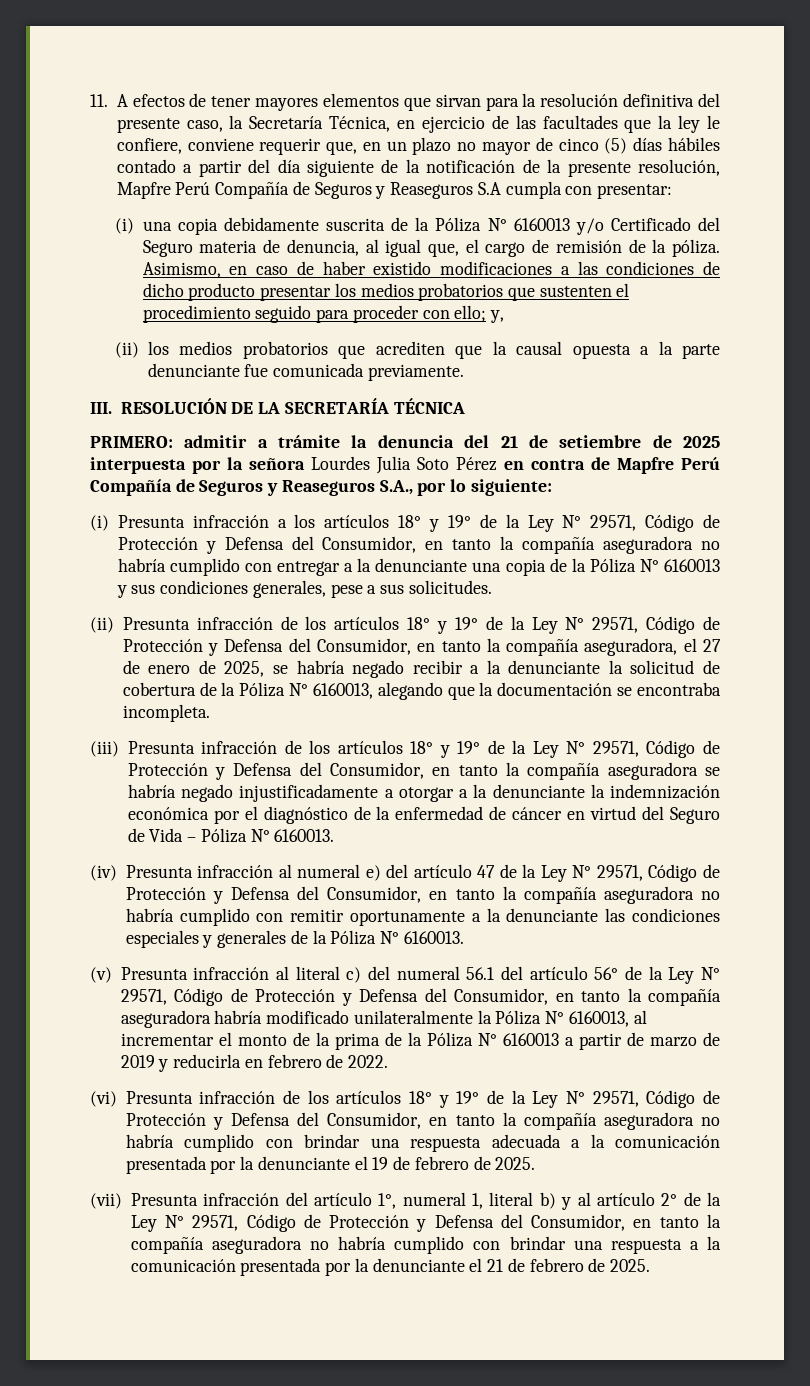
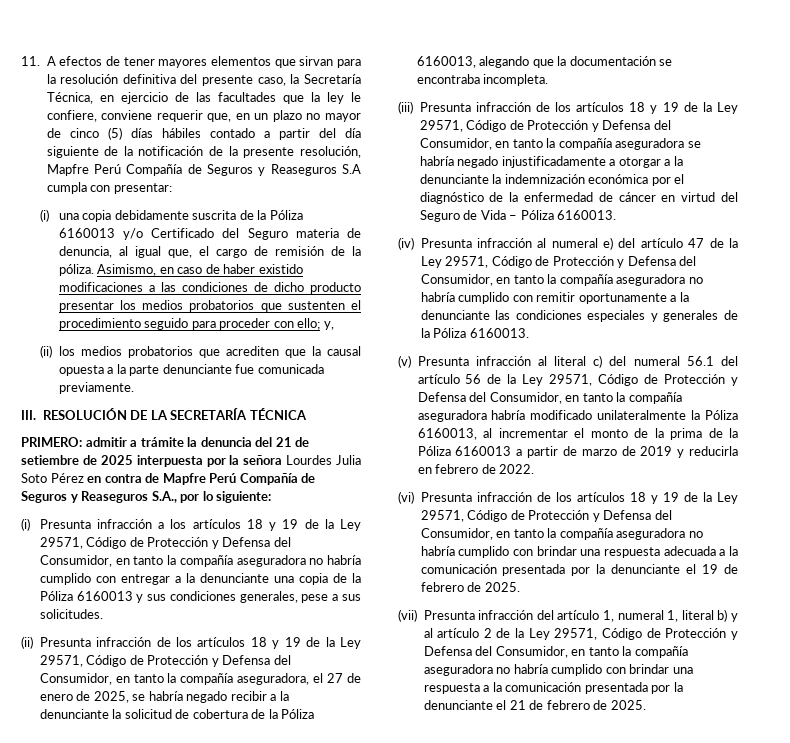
- (i) una copia debidamente suscrita de la Póliza N° 6160013 y/o Certificado del Seguro materia de denuncia, al igual que, el cargo de remisión de la póliza.
+ (i) una copia debidamente suscrita de la Póliza 6160013 y/o Certificado del Seguro materia de denuncia, al igual que, el cargo de remisión de la póliza.
- (i) Presunta infracción a los artículos 18° y 19° de la Ley N° 29571, Código de Protección y Defensa del Consumidor, en tanto la compañía aseguradora no habría cumplido con entregar a la denunciante una copia de la Póliza N° 6160013 y sus condiciones generales, pese a sus solicitudes.
+ (i) Presunta infracción a los artículos 18 y 19 de la Ley 29571, Código de Protección y Defensa del Consumidor, en tanto la compañía aseguradora no habría cumplido con entregar a la denunciante una copia de la Póliza 6160013 y sus condiciones generales, pese a sus solicitudes.
- (ii) Presunta infracción de los artículos 18° y 19° de la Ley N° 29571, Código de Protección y Defensa del Consumidor, en tanto la compañía aseguradora, el 27 de enero de 2025, se habría negado recibir a la denunciante la solicitud de cobertura de la Póliza N° 6160013, alegando que la documentación se encontraba incompleta.
+ (ii) Presunta infracción de los artículos 18 y 19 de la Ley 29571, Código de Protección y Defensa del Consumidor, en tanto la compañía aseguradora, el 27 de enero de 2025, se habría negado recibir a la denunciante la solicitud de cobertura de la Póliza 6160013, alegando que la documentación se encontraba incompleta.
- (iii) Presunta infracción de los artículos 18° y 19° de la Ley N° 29571, Código de Protección y Defensa del Consumidor, en tanto la compañía aseguradora se habría negado injustificadamente a otorgar a la denunciante la indemnización económica por el diagnóstico de la enfermedad de cáncer en virtud del Seguro de Vida – Póliza N° 6160013.
+ (iii) Presunta infracción de los artículos 18 y 19 de la Ley 29571, Código de Protección y Defensa del Consumidor, en tanto la compañía aseguradora se habría negado injustificadamente a otorgar a la denunciante la indemnización económica por el diagnóstico de la enfermedad de cáncer en virtud del Seguro de Vida – Póliza 6160013.
- (iv) Presunta infracción al numeral e) del artículo 47 de la Ley N° 29571, Código de Protección y Defensa del Consumidor, en tanto la compañía aseguradora no habría cumplido con remitir oportunamente a la denunciante las condiciones especiales y generales de la Póliza N° 6160013.
+ (iv) Presunta infracción al numeral e) del artículo 47 de la Ley 29571, Código de Protección y Defensa del Consumidor, en tanto la compañía aseguradora no habría cumplido con remitir oportunamente a la denunciante las condiciones especiales y generales de la Póliza 6160013.
- (v) Presunta infracción al literal c) del numeral 56.1 del artículo 56° de la Ley N° 29571, Código de Protección y Defensa del Consumidor, en tanto la compañía aseguradora habría modificado unilateralmente la Póliza N° 6160013, al incrementar el monto de la prima de la Póliza N° 6160013 a partir de marzo de 2019 y reducirla en febrero de 2022.
+ (v) Presunta infracción al literal c) del numeral 56.1 del artículo 56 de la Ley 29571, Código de Protección y Defensa del Consumidor, en tanto la compañía aseguradora habría modificado unilateralmente la Póliza 6160013, al incrementar el monto de la prima de la Póliza 6160013 a partir de marzo de 2019 y reducirla en febrero de 2022.
- (vi) Presunta infracción de los artículos 18° y 19° de la Ley N° 29571, Código de Protección y Defensa del Consumidor, en tanto la compañía aseguradora no habría cumplido con brindar una respuesta adecuada a la comunicación presentada por la denunciante el 19 de febrero de 2025.
+ (vi) Presunta infracción de los artículos 18 y 19 de la Ley 29571, Código de Protección y Defensa del Consumidor, en tanto la compañía aseguradora no habría cumplido con brindar una respuesta adecuada a la comunicación presentada por la denunciante el 19 de febrero de 2025.
- (vii) Presunta infracción del artículo 1°, numeral 1, literal b) y al artículo 2° de la Ley N° 29571, Código de Protección y Defensa del Consumidor, en tanto la compañía aseguradora no habría cumplido con brindar una respuesta a la comunicación presentada por la denunciante el 21 de febrero de 2025.
+ (vii) Presunta infracción del artículo 1, numeral 1, literal b) y al artículo 2 de la Ley 29571, Código de Protección y Defensa del Consumidor, en tanto la compañía aseguradora no habría cumplido con brindar una respuesta a la comunicación presentada por la denunciante el 21 de febrero de 2025.

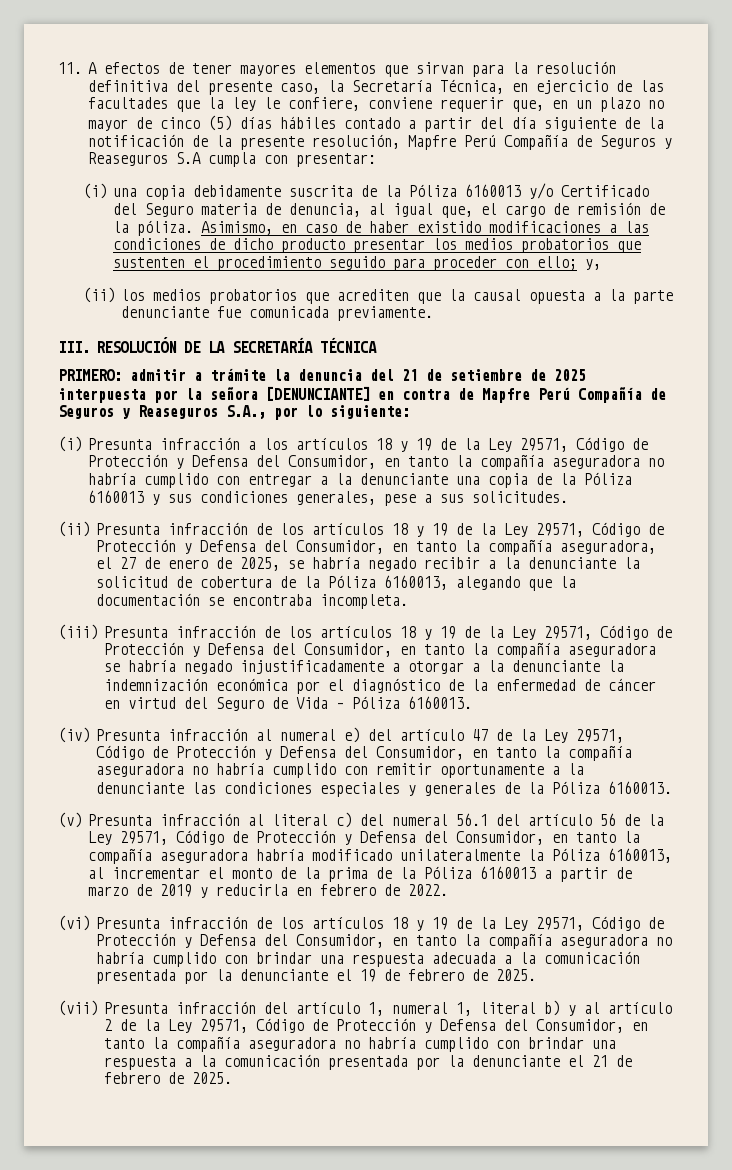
- PRIMERO: admitir a trámite la denuncia del 21 de setiembre de 2025 interpuesta por la señora Lourdes Julia Soto Pérez en contra de Mapfre Perú Compañía de Seguros y Reaseguros S.A., por lo siguiente:
+ PRIMERO: admitir a trámite la denuncia del 21 de setiembre de 2025 interpuesta por la señora [DENUNCIANTE] en contra de Mapfre Perú Compañía de Seguros y Reaseguros S.A., por lo siguiente:

